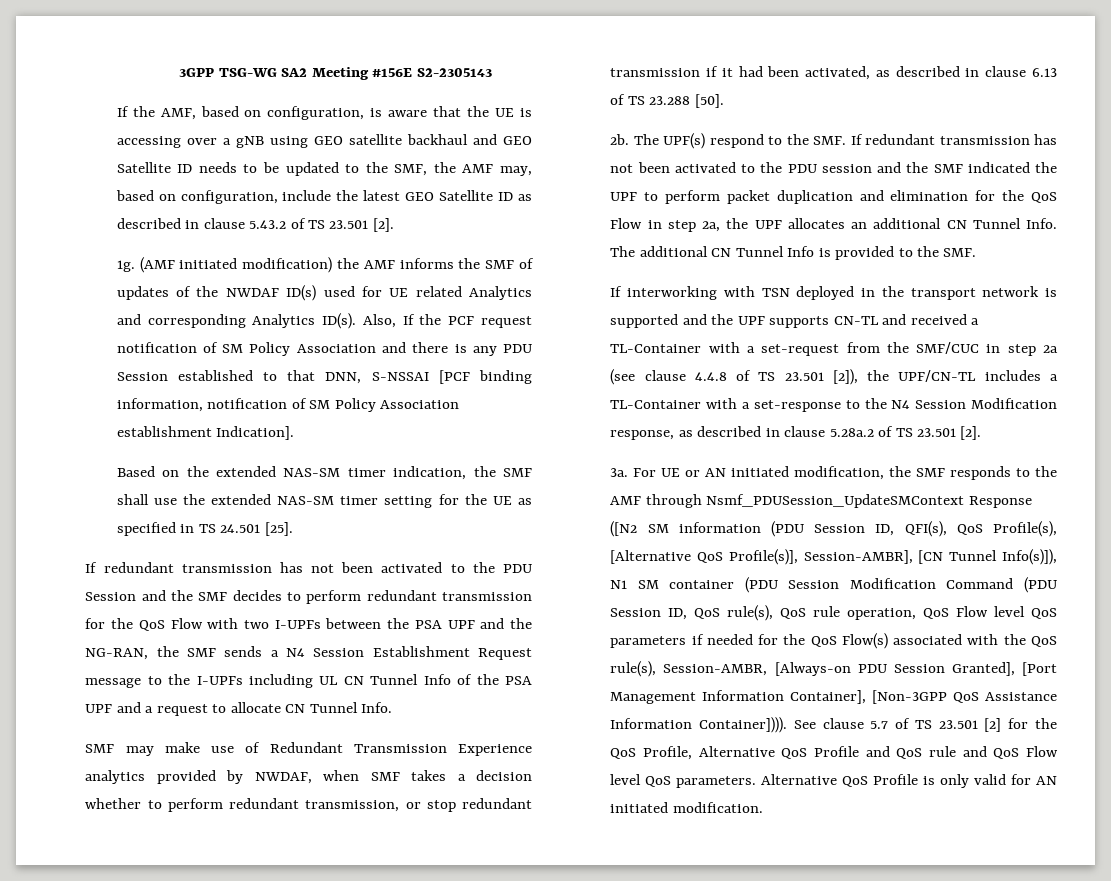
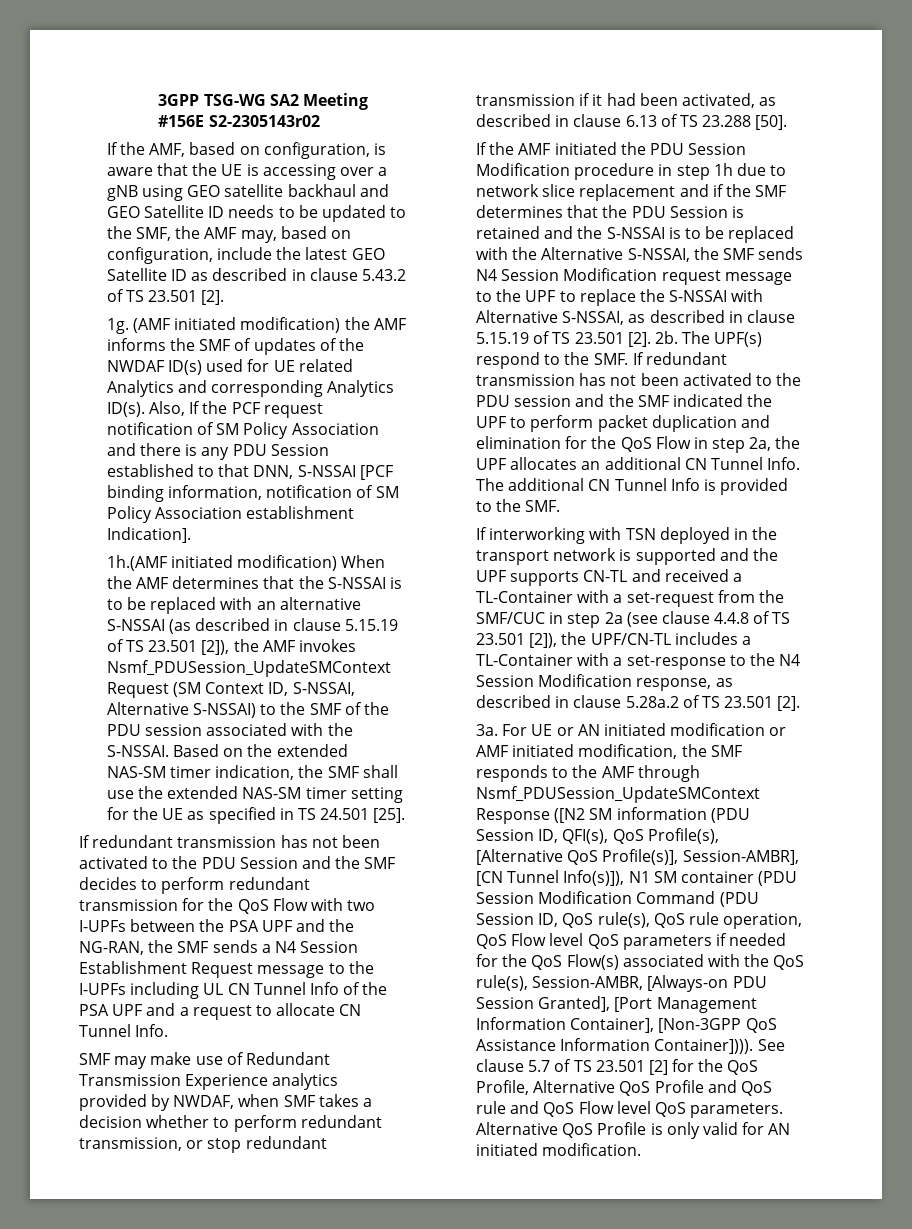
- 3GPP TSG-WG SA2 Meeting #156E S2-2305143
+ 3GPP TSG-WG SA2 Meeting #156E S2-2305143r02
+ 1h.(AMF initiated modification) When the AMF determines that the S-NSSAI is to be replaced with an alternative S-NSSAI (as described in clause 5.15.19 of TS 23.501 [2]), the AMF invokes Nsmf_PDUSession_UpdateSMContext Request (SM Context ID, S-NSSAI, Alternative S-NSSAI) to the SMF of the PDU session associated with the S-NSSAI.
+ If the AMF initiated the PDU Session Modification procedure in step 1h due to network slice replacement and if the SMF determines that the PDU Session is retained and the S-NSSAI is to be replaced with the Alternative S-NSSAI, the SMF sends N4 Session Modification request message to the UPF to replace the S-NSSAI with Alternative S-NSSAI, as described in clause 5.15.19 of TS 23.501 [2].
- For UE or AN initiated modification, the SMF responds to the AMF through Nsmf_PDUSession_UpdateSMContext Response ([N2 SM information (PDU Session ID, QFI(s), QoS Profile(s), [Alternative QoS Profile(s)], Session-AMBR], [CN Tunnel Info(s)]), N1 SM container (PDU Session Modification Command (PDU Session ID, QoS rule(s), QoS rule operation, QoS Flow level QoS parameters if needed for the QoS Flow(s) associated with the QoS rule(s), Session-AMBR, [Always-on PDU Session Granted], [Port Management Information Container], [Non-3GPP QoS Assistance Information Container]))).
+ For UE or AN initiated modification or AMF initiated modification, the SMF responds to the AMF through Nsmf_PDUSession_UpdateSMContext Response ([N2 SM information (PDU Session ID, QFI(s), QoS Profile(s), [Alternative QoS Profile(s)], Session-AMBR], [CN Tunnel Info(s)]), N1 SM container (PDU Session Modification Command (PDU Session ID, QoS rule(s), QoS rule operation, QoS Flow level QoS parameters if needed for the QoS Flow(s) associated with the QoS rule(s), Session-AMBR, [Always-on PDU Session Granted], [Port Management Information Container], [Non-3GPP QoS Assistance Information Container]))).

